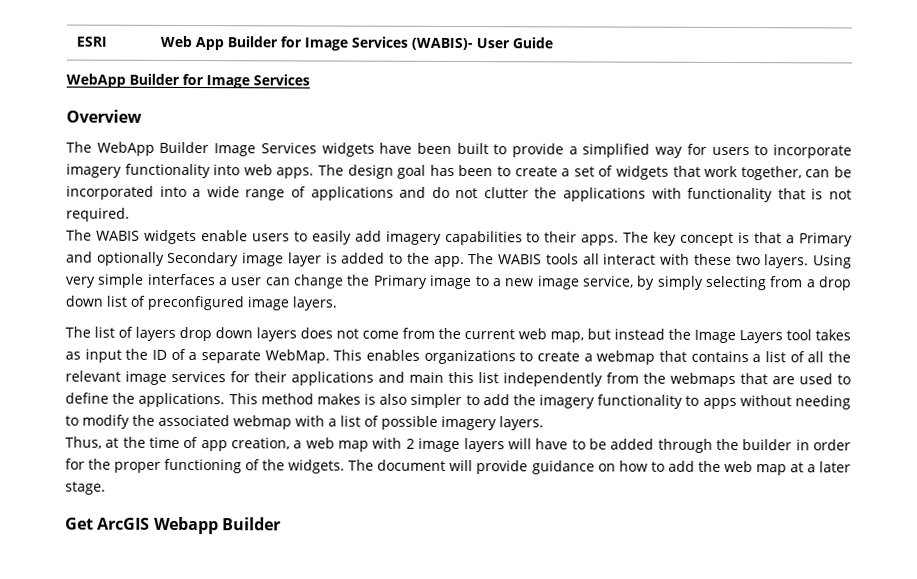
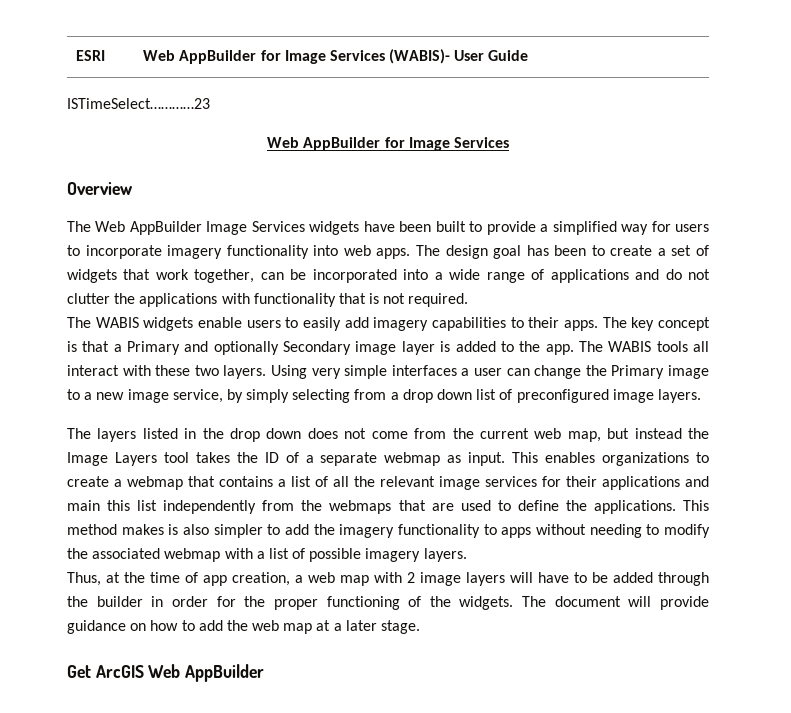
- ESRI | Web App Builder for Image Services (WABIS)- User Guide
+ ESRI | Web AppBuilder for Image Services (WABIS)- User Guide
- WebApp Builder for Image Services
+ ISTimeSelect…………23
+ Web AppBuilder for Image Services
- The WebApp Builder Image Services widgets have been built to provide a simplified way for users to incorporate imagery functionality into web apps.
+ The Web AppBuilder Image Services widgets have been built to provide a simplified way for users to incorporate imagery functionality into web apps.
- The list of layers drop down layers does not come from the current web map, but instead the Image Layers tool takes as input the ID of a separate WebMap.
+ The layers listed in the drop down does not come from the current web map, but instead the Image Layers tool takes the ID of a separate webmap as input.
- Get ArcGIS Webapp Builder
+ Get ArcGIS Web AppBuilder

